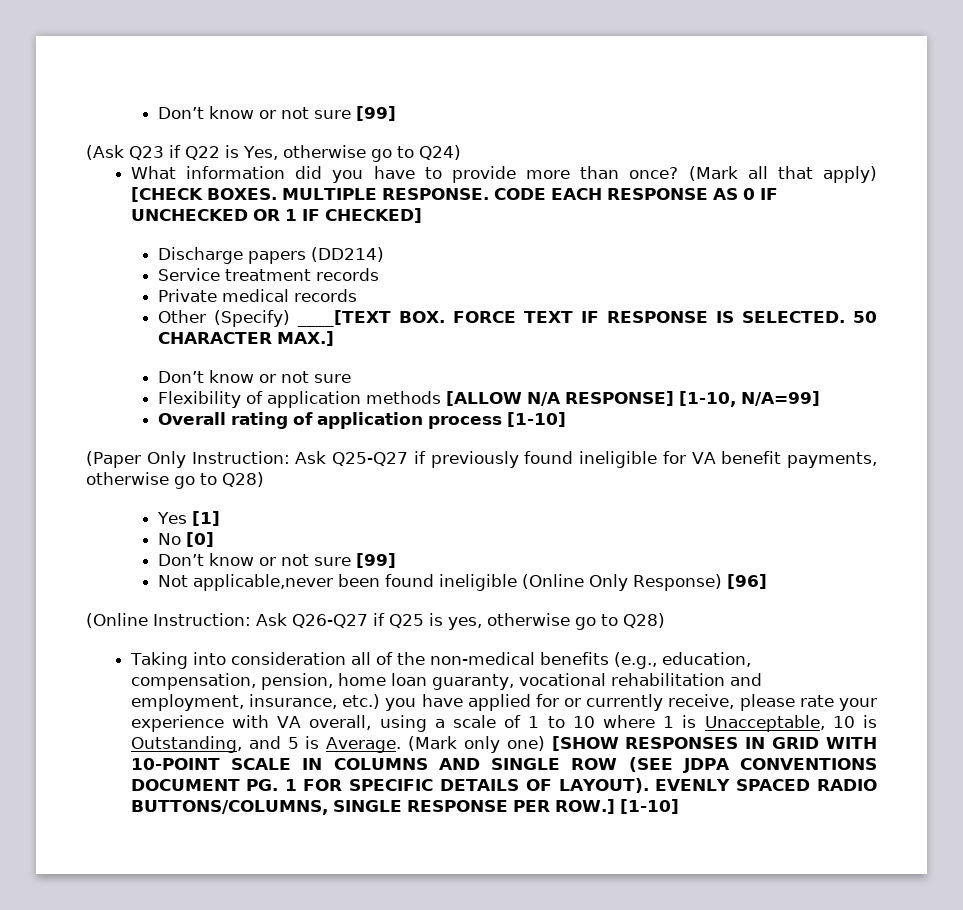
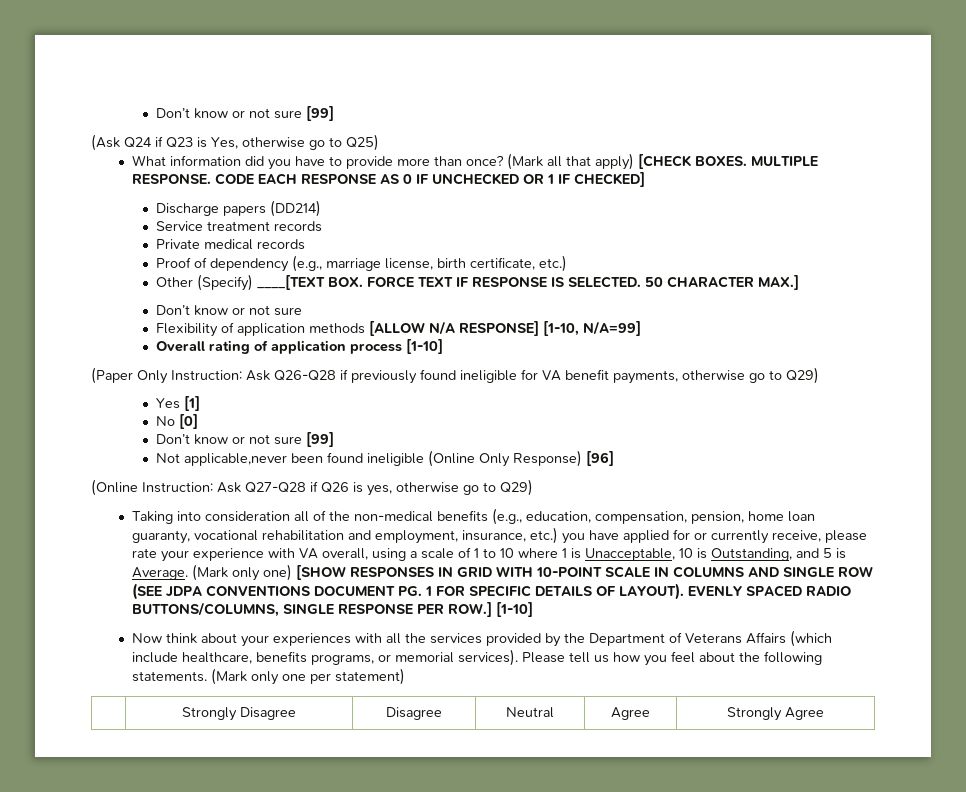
- (Ask Q23 if Q22 is Yes, otherwise go to Q24)
+ (Ask Q24 if Q23 is Yes, otherwise go to Q25)
+ Proof of dependency (e.g., marriage license, birth certificate, etc.)
- (Paper Only Instruction: Ask Q25-Q27 if previously found ineligible for VA benefit payments, otherwise go to Q28)
+ (Paper Only Instruction: Ask Q26-Q28 if previously found ineligible for VA benefit payments, otherwise go to Q29)
- (Online Instruction: Ask Q26-Q27 if Q25 is yes, otherwise go to Q28)
+ (Online Instruction: Ask Q27-Q28 if Q26 is yes, otherwise go to Q29)
+ Now think about your experiences with all the services provided by the Department of Veterans Affairs (which include healthcare, benefits programs, or memorial services). Please tell us how you feel about the following statements. (Mark only one per statement)
+ | Strongly Disagree | Disagree | Neutral | Agree | Strongly Agree

